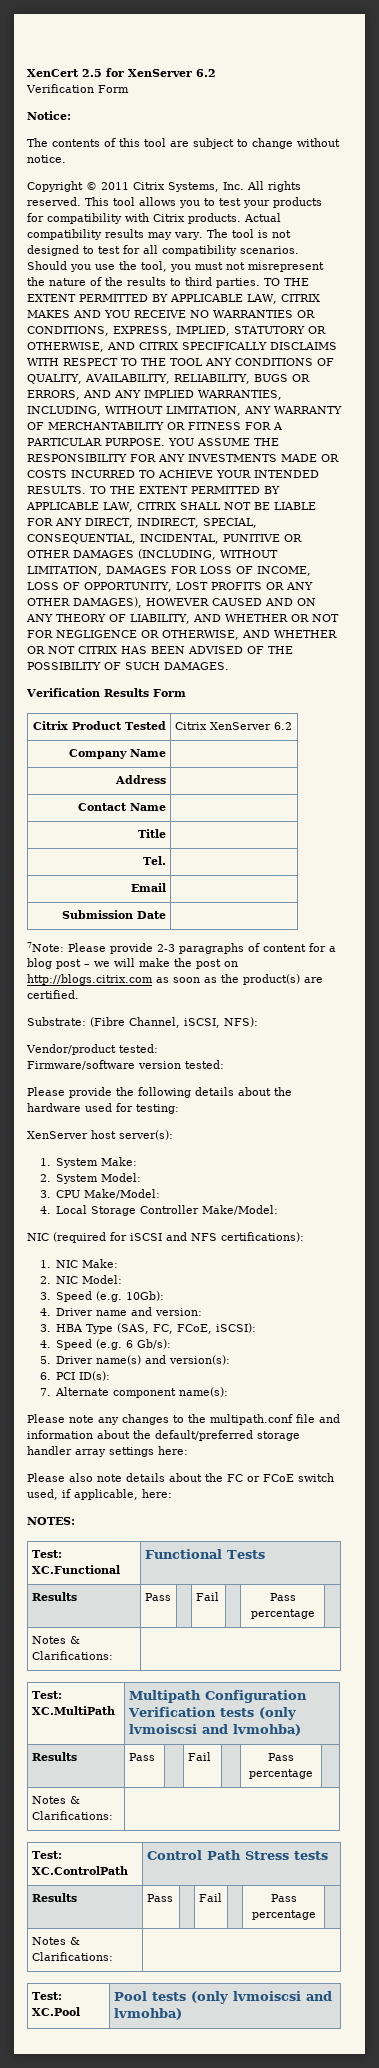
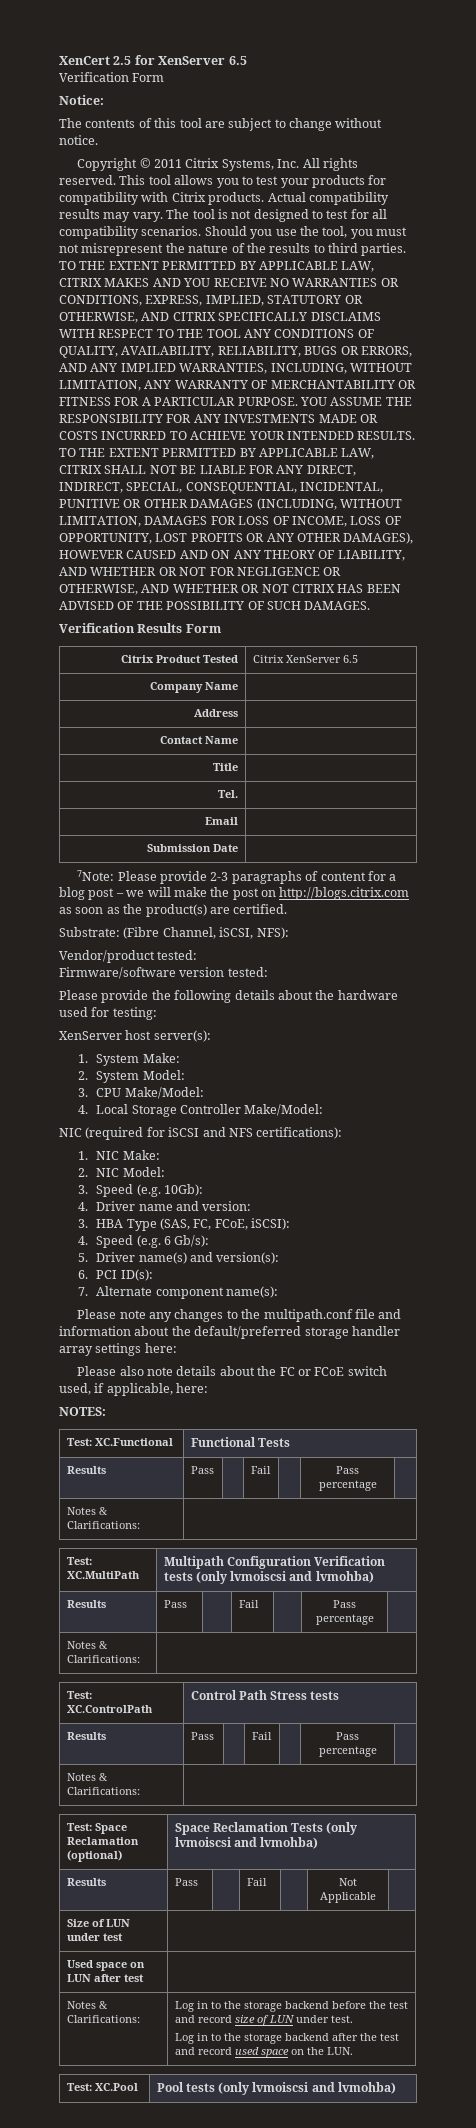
- XenCert 2.5 for XenServer 6.2
+ XenCert 2.5 for XenServer 6.5
- Citrix Product Tested | Citrix XenServer 6.2
+ Citrix Product Tested | Citrix XenServer 6.5
+ Test: Space Reclamation (optional) | Space Reclamation Tests (only lvmoiscsi and lvmohba)
+ Results | Pass | | Fail | | Not Applicable |
+ Size of LUN under test |
+ Used space on LUN after test |
+ Notes & Clarifications: | Log in to the storage backend before the test and record size of LUN under test.
+ Log in to the storage backend after the test and record used space on the LUN.

